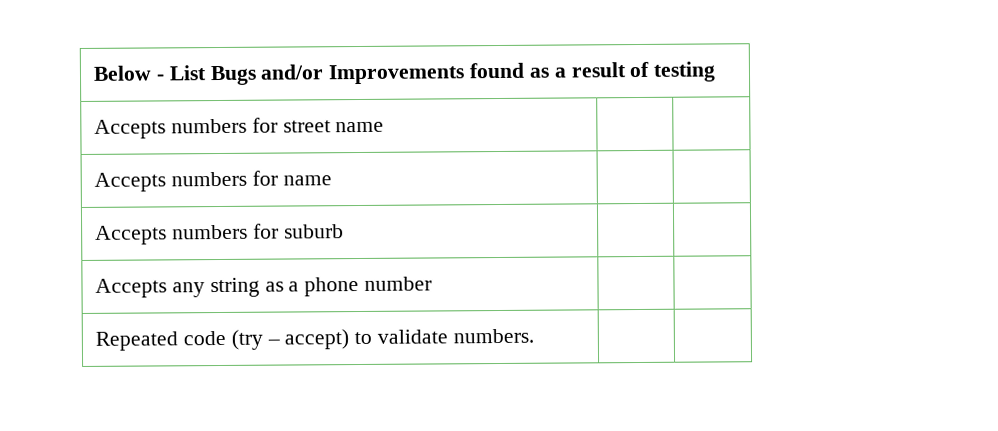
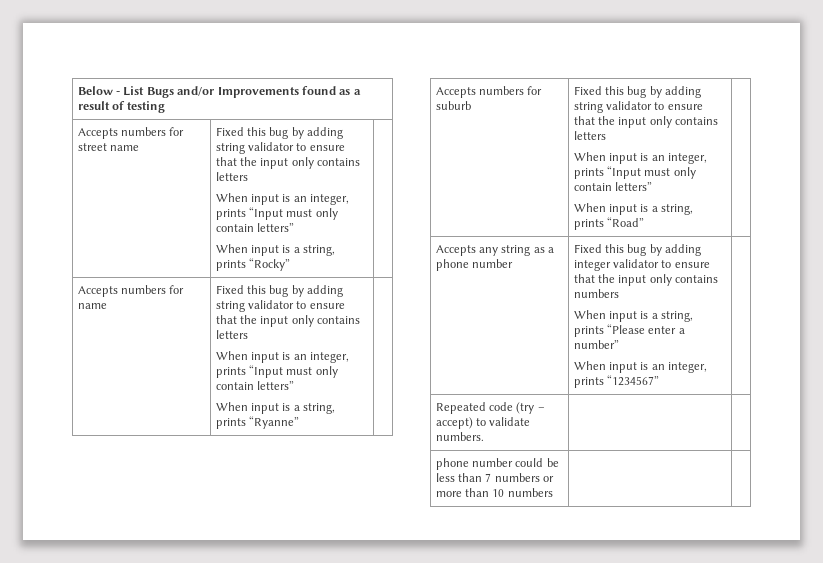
- Accepts numbers for street name | |
- Accepts numbers for name | |
- Accepts numbers for suburb | |
+ Accepts numbers for street name | Fixed this bug by adding string validator to ensure that the input only contains letters
+ When input is an integer, prints “Input must only contain letters”
+ When input is a string, prints “Rocky” |
+ Accepts numbers for name | Fixed this bug by adding string validator to ensure that the input only contains letters
+ When input is an integer, prints “Input must only contain letters”
+ When input is a string, prints “Ryanne” |
+ Accepts numbers for suburb | Fixed this bug by adding string validator to ensure that the input only contains letters
+ When input is an integer, prints “Input must only contain letters”
+ When input is a string, prints “Road” |
- Accepts any string as a phone number | |
+ Accepts any string as a phone number | Fixed this bug by adding integer validator to ensure that the input only contains numbers
+ When input is a string, prints “Please enter a number”
+ When input is an integer, prints “1234567” |
+ phone number could be less than 7 numbers or more than 10 numbers | |

